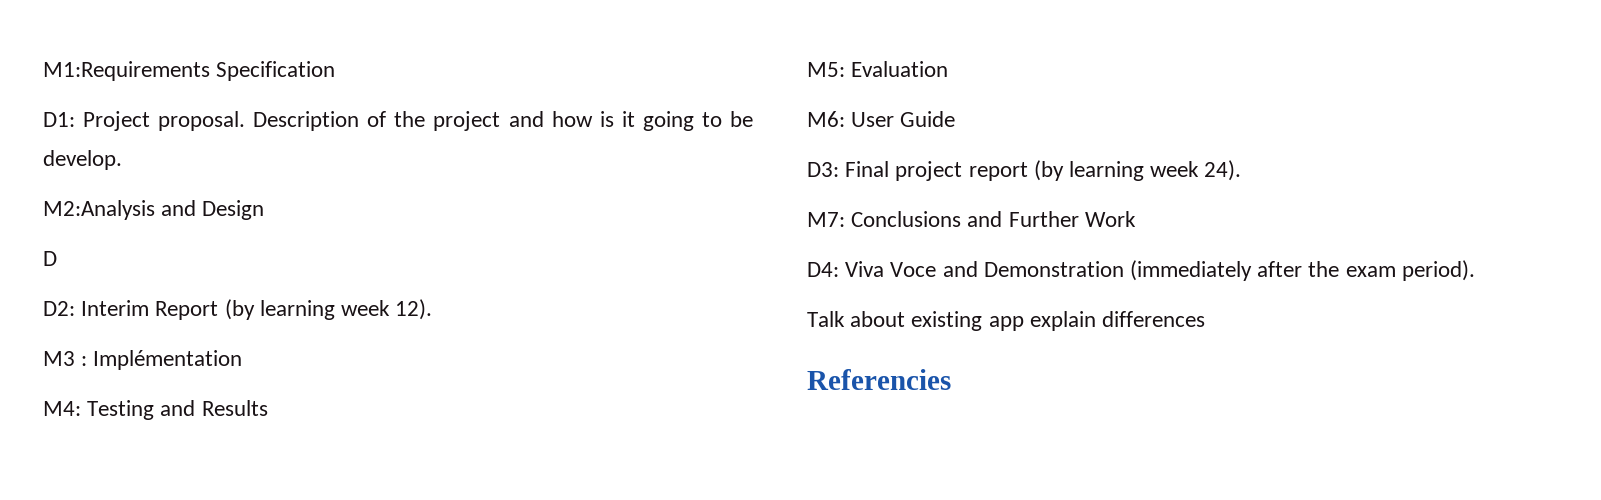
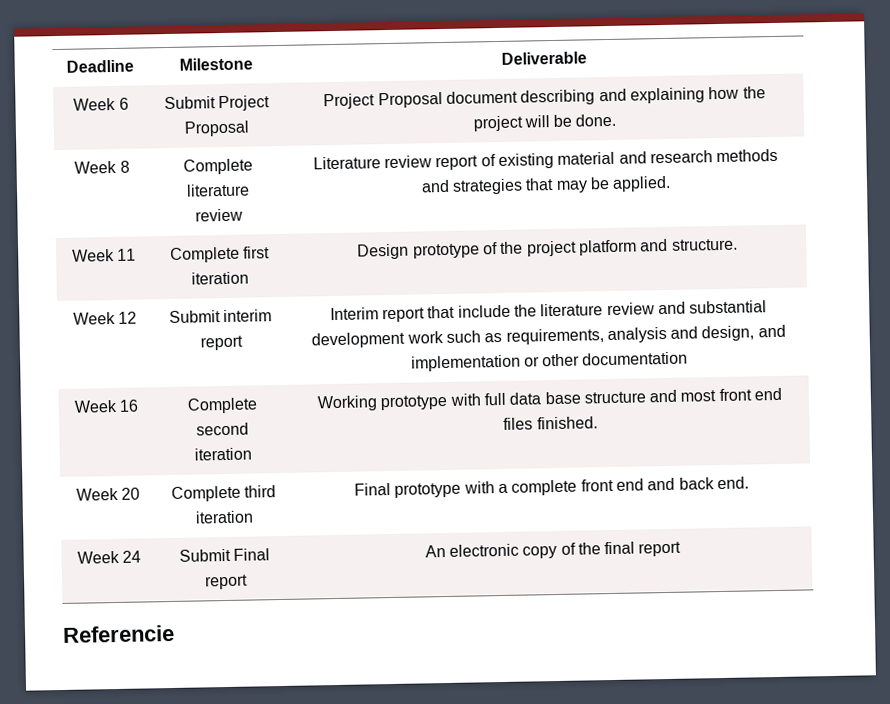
- M1:Requirements Specification
- D1: Project proposal. Description of the project and how is it going to be develop.
- M2:Analysis and Design
- D
- D2: Interim Report (by learning week 12).
- M3 : Implémentation
- M4: Testing and Results
- M5: Evaluation
- M6: User Guide
- D3: Final project report (by learning week 24).
- M7: Conclusions and Further Work
- D4: Viva Voce and Demonstration (immediately after the exam period).
- Talk about existing app explain differences
- Referencies
+ Deadline | Milestone | Deliverable
+ Week 6 | Submit Project Proposal | Project Proposal document describing and explaining how the project will be done.
+ Week 8 | Complete literature review | Literature review report of existing material and research methods and strategies that may be applied.
+ Week 11 | Complete first iteration | Design prototype of the project platform and structure.
+ Week 12 | Submit interim report | Interim report that include the literature review and substantial development work such as requirements, analysis and design, and implementation or other documentation
+ Week 16 | Complete second iteration | Working prototype with full data base structure and most front end files finished.
+ Week 20 | Complete third iteration | Final prototype with a complete front end and back end.
+ Week 24 | Submit Final report | An electronic copy of the final report
+ Referencie

